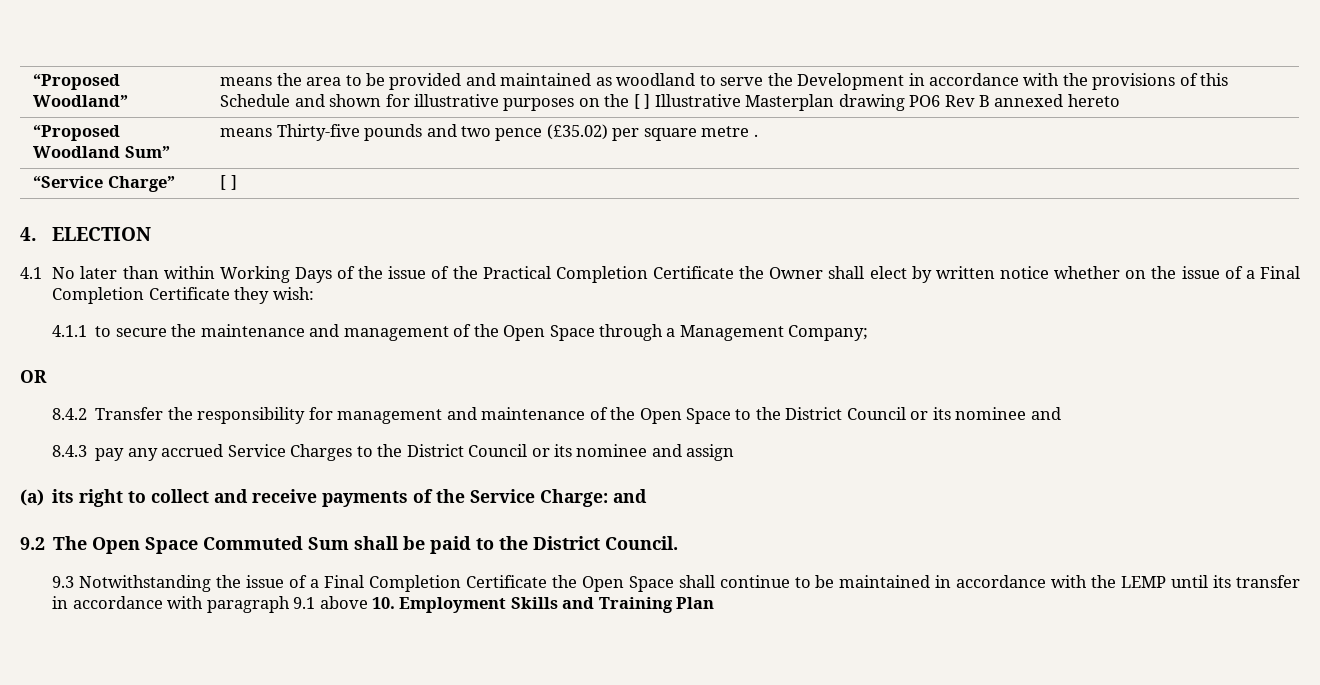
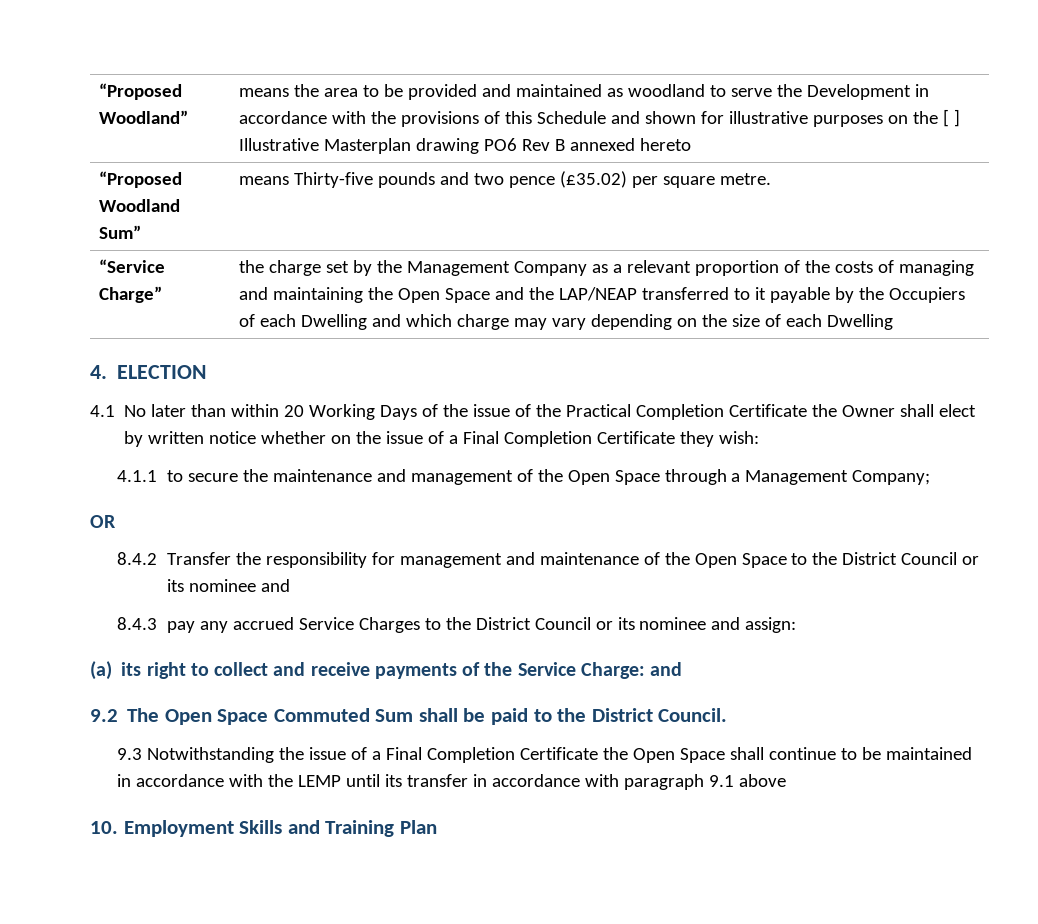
- “Proposed Woodland Sum” | means Thirty-five pounds and two pence (£35.02) per square metre .
+ “Proposed Woodland Sum” | means Thirty-five pounds and two pence (£35.02) per square metre.
- “Service Charge” | [ ]
+ “Service Charge” | the charge set by the Management Company as a relevant proportion of the costs of managing and maintaining the Open Space and the LAP/NEAP transferred to it payable by the Occupiers of each Dwelling and which charge may vary depending on the size of each Dwelling
- 4.1 No later than within Working Days of the issue of the Practical Completion Certificate the Owner shall elect by written notice whether on the issue of a Final Completion Certificate they wish:
+ 4.1 No later than within 20 Working Days of the issue of the Practical Completion Certificate the Owner shall elect by written notice whether on the issue of a Final Completion Certificate they wish:
- 8.4.3 pay any accrued Service Charges to the District Council or its nominee and assign
+ 8.4.3 pay any accrued Service Charges to the District Council or its nominee and assign:
- 9.3 Notwithstanding the issue of a Final Completion Certificate the Open Space shall continue to be maintained in accordance with the LEMP until its transfer in accordance with paragraph 9.1 above 10. Employment Skills and Training Plan
+ 9.3 Notwithstanding the issue of a Final Completion Certificate the Open Space shall continue to be maintained in accordance with the LEMP until its transfer in accordance with paragraph 9.1 above
+ 10. Employment Skills and Training Plan

